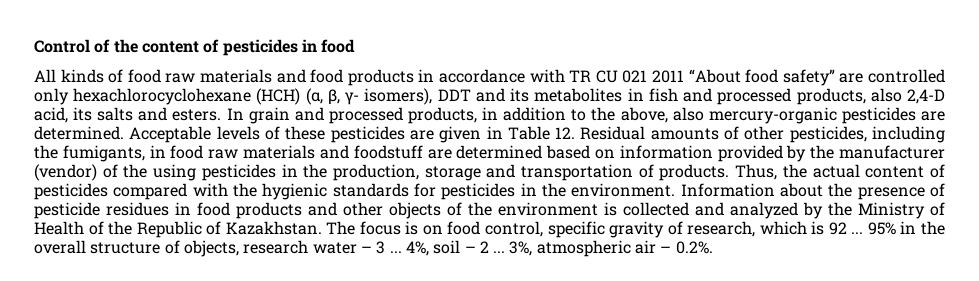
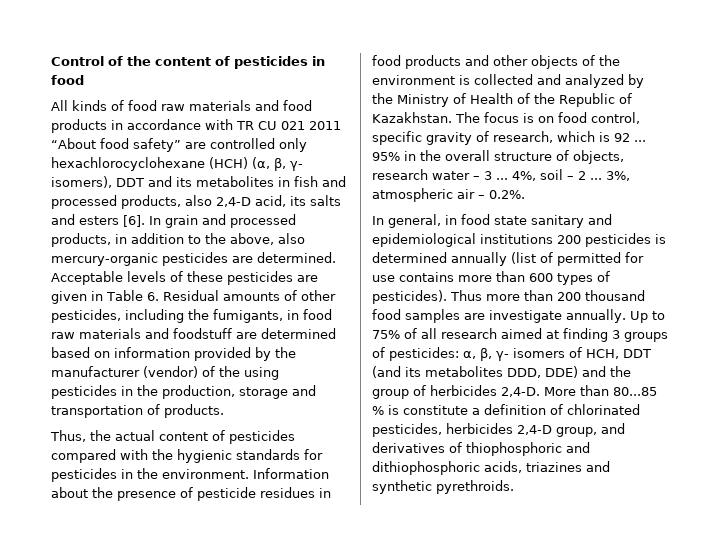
- All kinds of food raw materials and food products in accordance with TR CU 021 2011 “About food safety” are controlled only hexachlorocyclohexane (HCH) (α, β, γ- isomers), DDT and its metabolites in fish and processed products, also 2,4-D acid, its salts and esters.
+ All kinds of food raw materials and food products in accordance with TR CU 021 2011 “About food safety” are controlled only hexachlorocyclohexane (HCH) (α, β, γ- isomers), DDT and its metabolites in fish and processed products, also 2,4-D acid, its salts and esters [6].
- Acceptable levels of these pesticides are given in Table 12. Residual amounts of other pesticides, including the fumigants, in food raw materials and foodstuff are determined based on information provided by the manufacturer (vendor) of the using pesticides in the production, storage and transportation of products. Thus, the actual content of pesticides compared with the hygienic standards for pesticides in the environment.
+ Acceptable levels of these pesticides are given in Table 6. Residual amounts of other pesticides, including the fumigants, in food raw materials and foodstuff are determined based on information provided by the manufacturer (vendor) of the using pesticides in the production, storage and transportation of products.
+ Thus, the actual content of pesticides compared with the hygienic standards for pesticides in the environment.
+ In general, in food state sanitary and epidemiological institutions 200 pesticides is determined annually (list of permitted for use contains more than 600 types of pesticides). Thus more than 200 thousand food samples are investigate annually. Up to 75% of all research aimed at finding 3 groups of pesticides: α, β, γ- isomers of HCH, DDT (and its metabolites DDD, DDE) and the group of herbicides 2,4-D. More than 80...85 % is constitute a definition of chlorinated pesticides, herbicides 2,4-D group, and derivatives of thiophosphoric and dithiophosphoric acids, triazines and synthetic pyrethroids.

